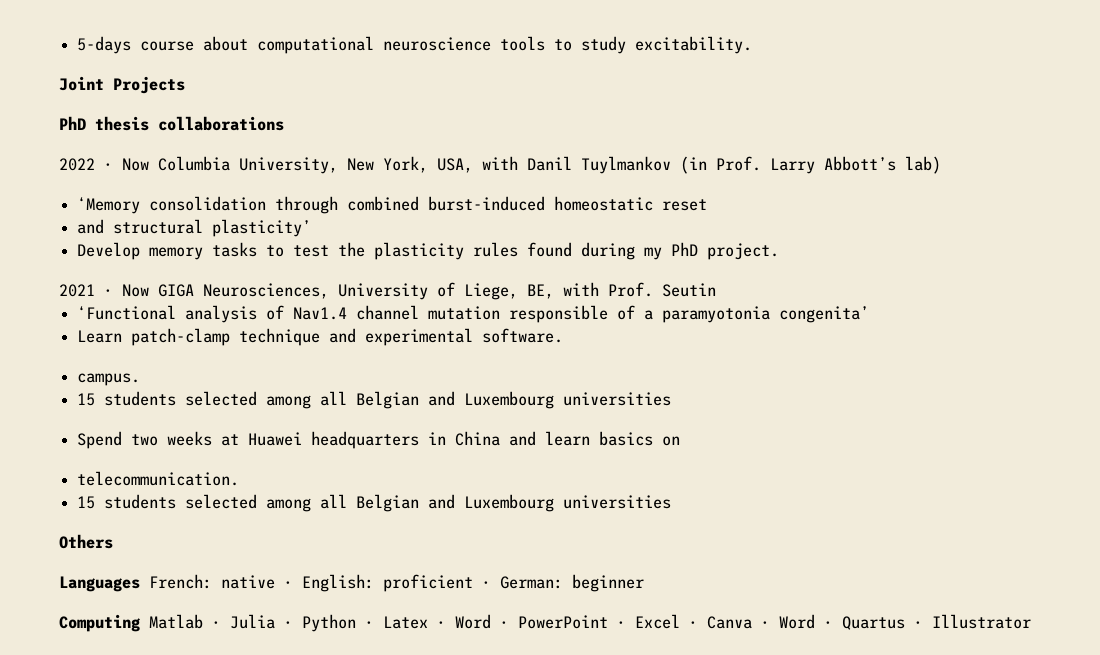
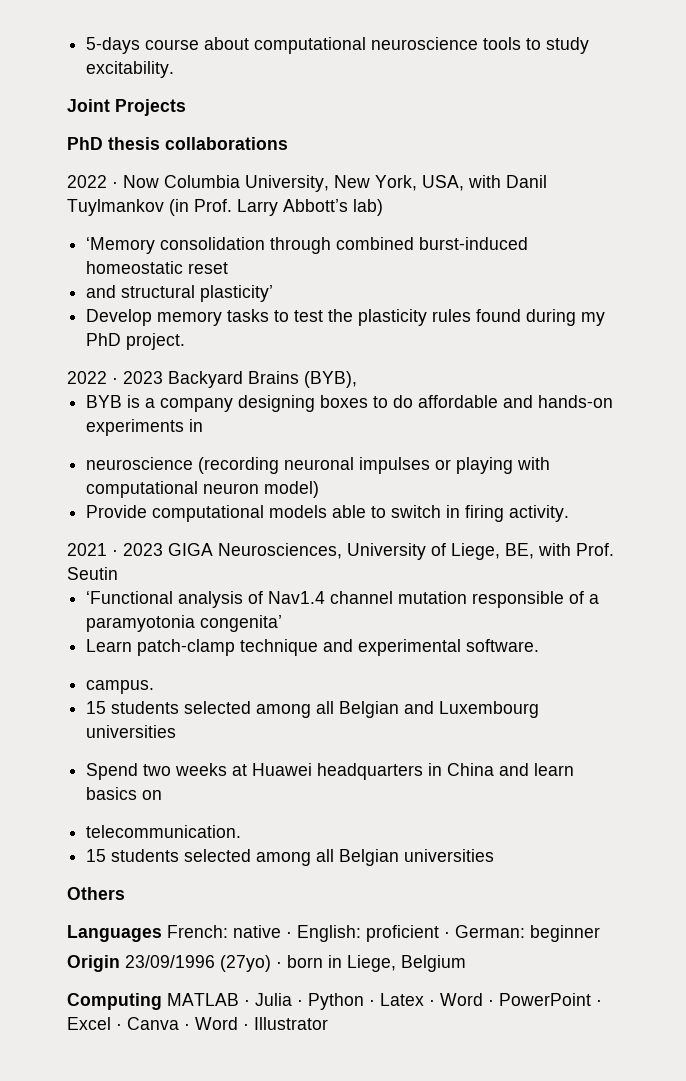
+ 2022 · 2023 Backyard Brains (BYB),
+ BYB is a company designing boxes to do affordable and hands-on experiments in
+ neuroscience (recording neuronal impulses or playing with computational neuron model)
+ Provide computational models able to switch in firing activity.
- 2021 · Now GIGA Neurosciences, University of Liege, BE, with Prof. Seutin
+ 2021 · 2023 GIGA Neurosciences, University of Liege, BE, with Prof. Seutin
  telecommunication.
- 15 students selected among all Belgian and Luxembourg universities
+ 15 students selected among all Belgian universities
+ Origin 23/09/1996 (27yo) · born in Liege, Belgium
- Computing Matlab · Julia · Python · Latex · Word · PowerPoint · Excel · Canva · Word · Quartus · Illustrator
+ Computing MATLAB · Julia · Python · Latex · Word · PowerPoint · Excel · Canva · Word · Illustrator

